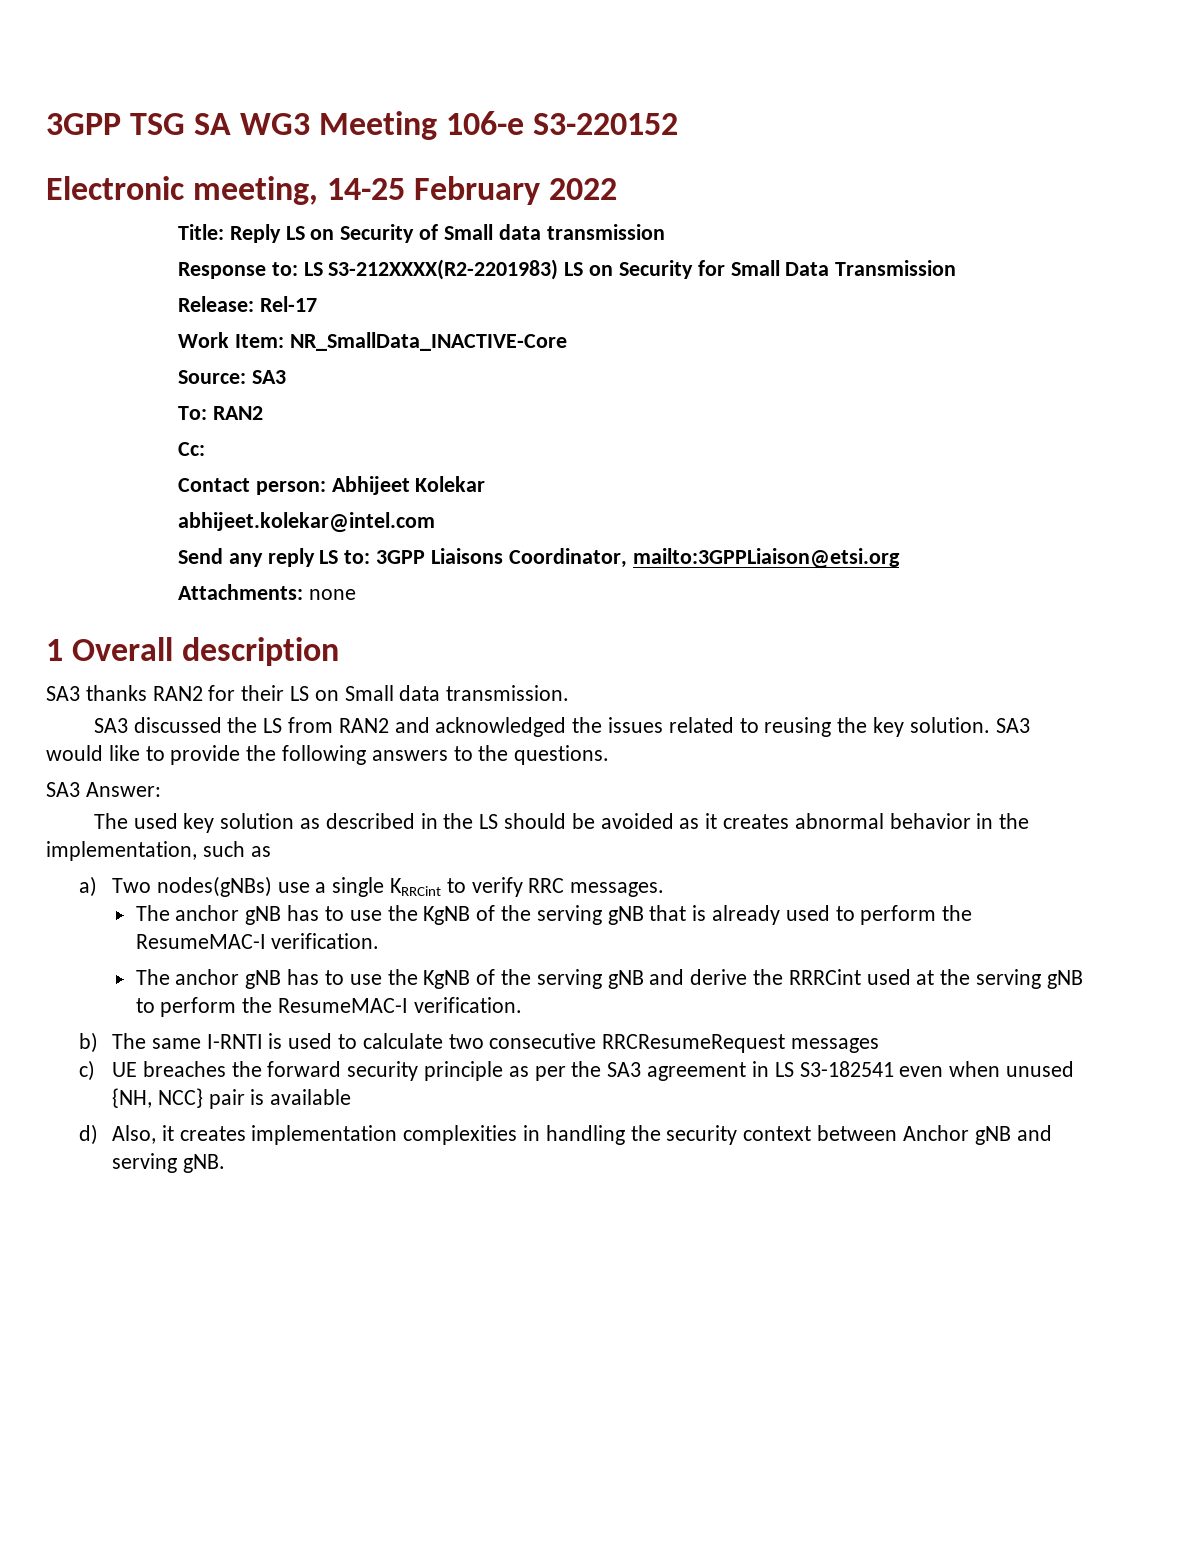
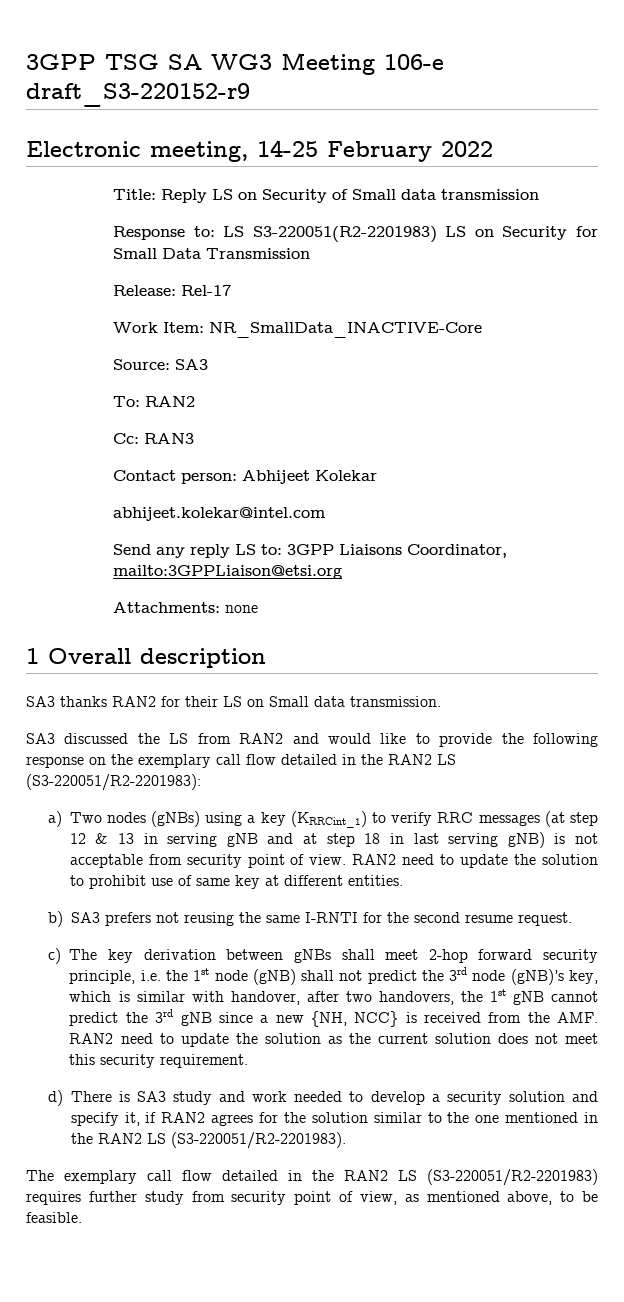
- 3GPP TSG SA WG3 Meeting 106-e S3-220152
+ 3GPP TSG SA WG3 Meeting 106-e draft_S3-220152-r9
- Response to: LS S3-212XXXX(R2-2201983) LS on Security for Small Data Transmission
+ Response to: LS S3-220051(R2-2201983) LS on Security for Small Data Transmission
- Cc:
+ Cc: RAN3
- SA3 discussed the LS from RAN2 and acknowledged the issues related to reusing the key solution. SA3 would like to provide the following answers to the questions.
- SA3 Answer:
- The used key solution as described in the LS should be avoided as it creates abnormal behavior in the implementation, such as
- a) Two nodes(gNBs) use a single KRRCint to verify RRC messages.
- The anchor gNB has to use the KgNB of the serving gNB that is already used to perform the ResumeMAC-I verification.
- The anchor gNB has to use the KgNB of the serving gNB and derive the RRRCint used at the serving gNB to perform the ResumeMAC-I verification.
- b) The same I-RNTI is used to calculate two consecutive RRCResumeRequest messages
- c) UE breaches the forward security principle as per the SA3 agreement in LS S3-182541 even when unused {NH, NCC} pair is available
- d) Also, it creates implementation complexities in handling the security context between Anchor gNB and serving gNB.
+ SA3 discussed the LS from RAN2 and would like to provide the following response on the exemplary call flow detailed in the RAN2 LS (S3-220051/R2-2201983):
+ a) Two nodes (gNBs) using a key (KRRCint_1) to verify RRC messages (at step 12 & 13 in serving gNB and at step 18 in last serving gNB) is not acceptable from security point of view. RAN2 need to update the solution to prohibit use of same key at different entities.
+ b) SA3 prefers not reusing the same I-RNTI for the second resume request.
+ c) The key derivation between gNBs shall meet 2-hop forward security principle, i.e. the 1st node (gNB) shall not predict the 3rd node (gNB)’s key, which is similar with handover, after two handovers, the 1st gNB cannot predict the 3rd gNB since a new {NH, NCC} is received from the AMF. RAN2 need to update the solution as the current solution does not meet this security requirement.
+ d) There is SA3 study and work needed to develop a security solution and specify it, if RAN2 agrees for the solution similar to the one mentioned in the RAN2 LS (S3-220051/R2-2201983).
+ The exemplary call flow detailed in the RAN2 LS (S3-220051/R2-2201983) requires further study from security point of view, as mentioned above, to be feasible.

